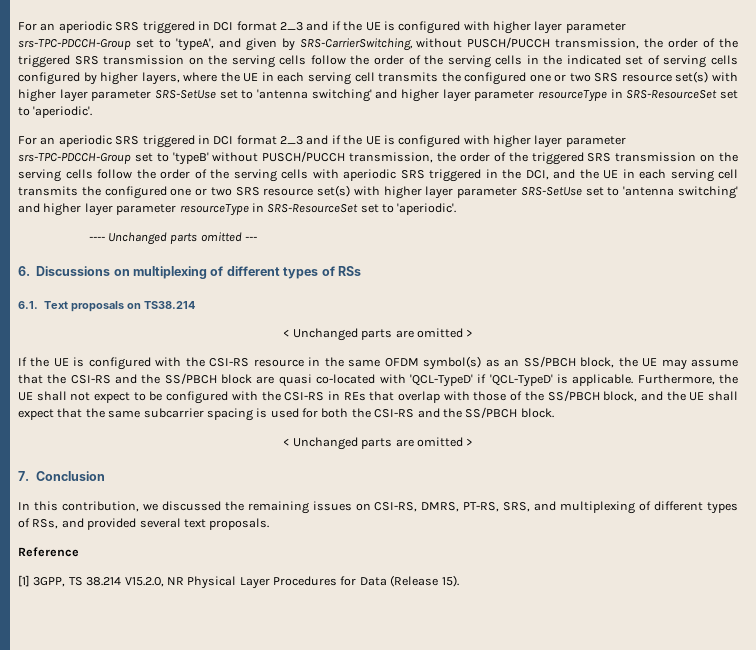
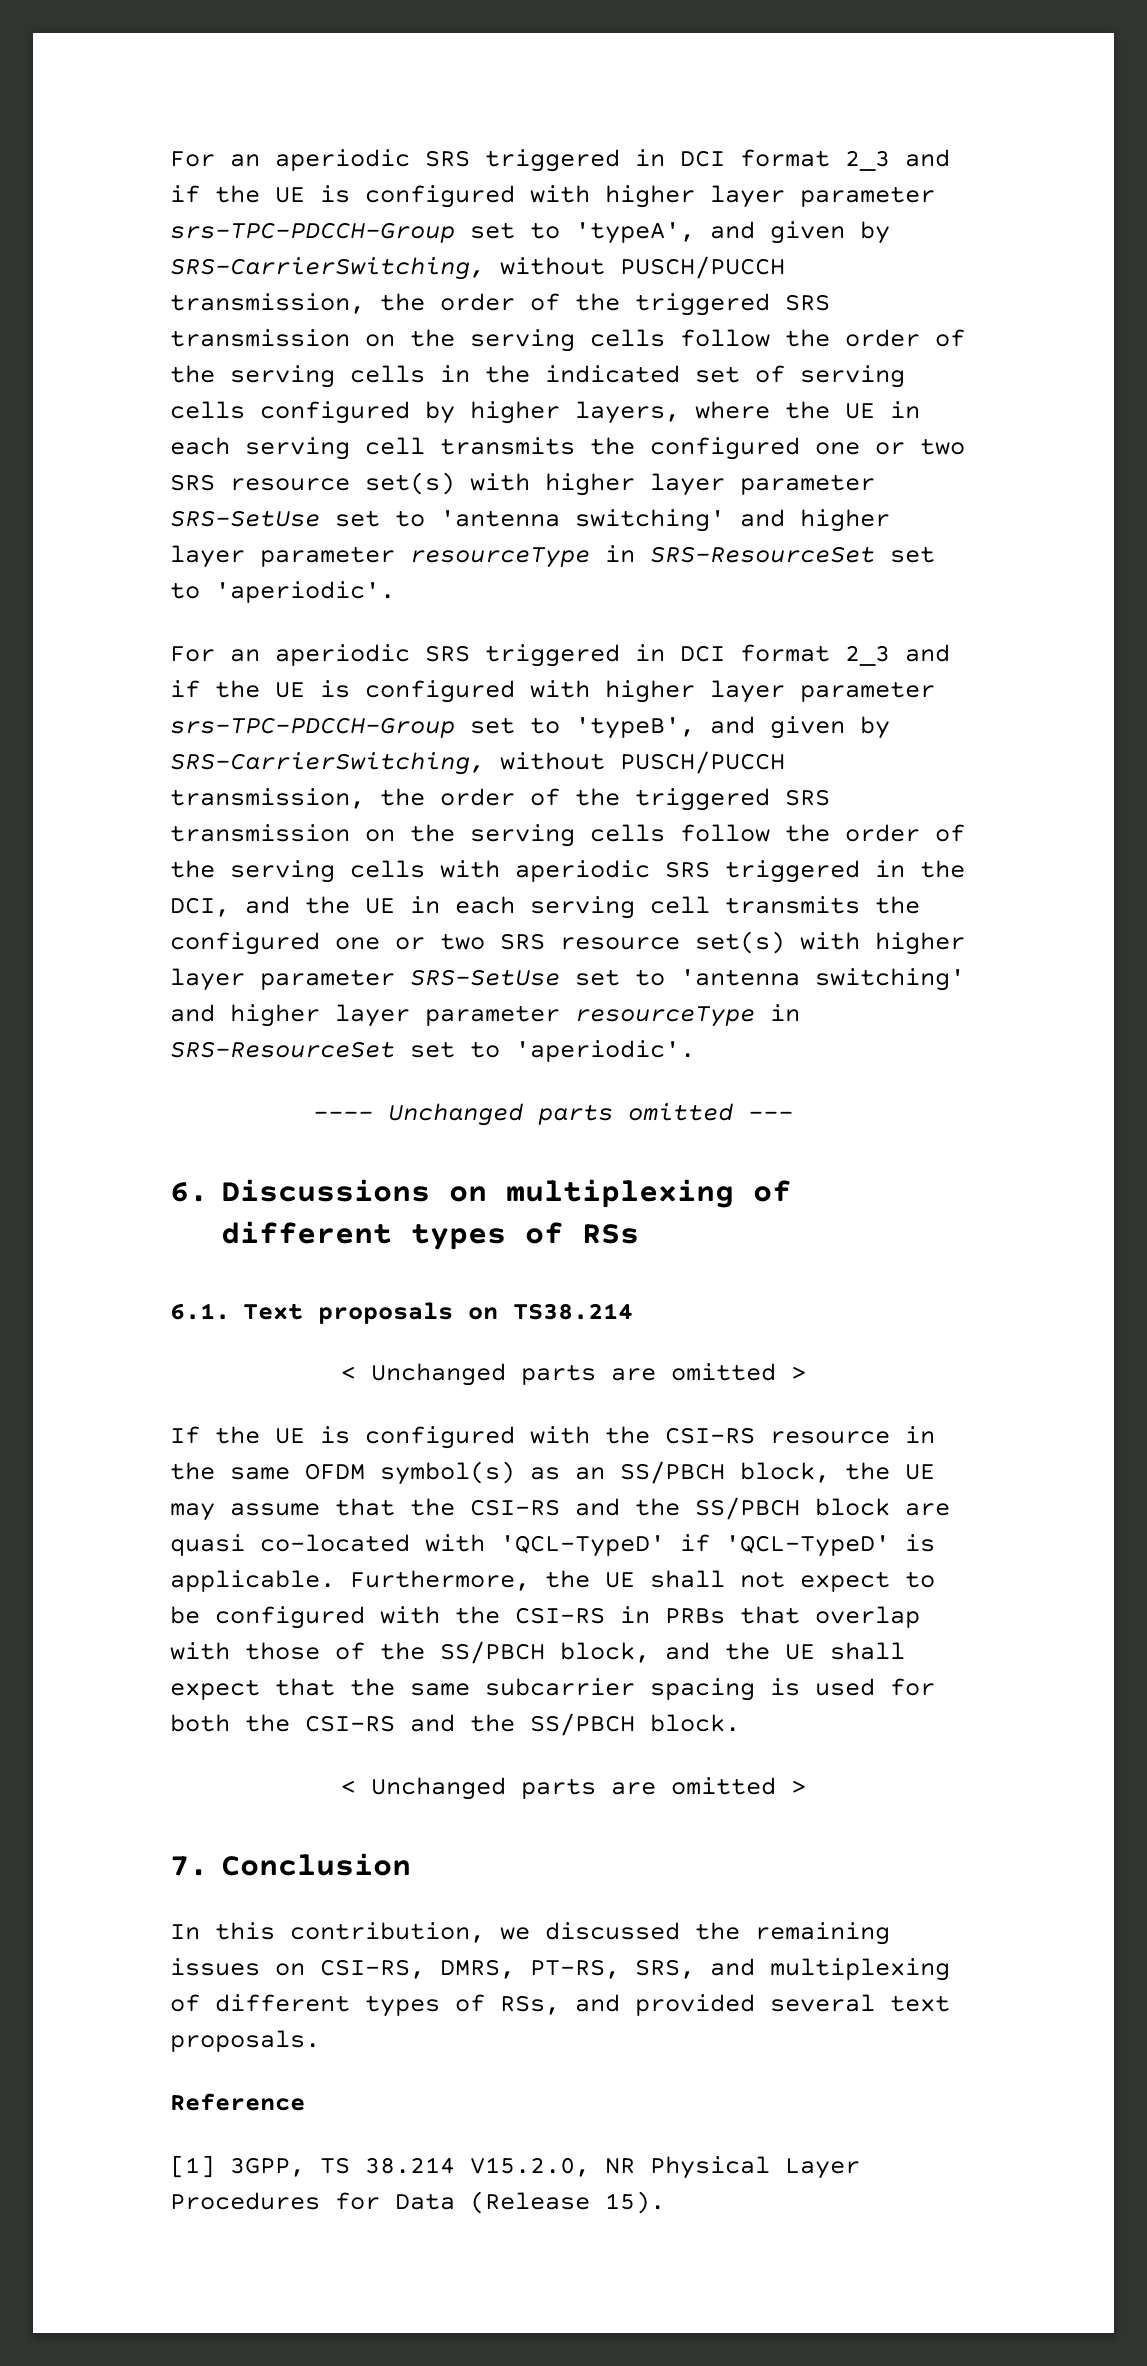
- For an aperiodic SRS triggered in DCI format 2_3 and if the UE is configured with higher layer parameter srs-TPC-PDCCH-Group set to 'typeB' without PUSCH/PUCCH transmission, the order of the triggered SRS transmission on the serving cells follow the order of the serving cells with aperiodic SRS triggered in the DCI, and the UE in each serving cell transmits the configured one or two SRS resource set(s) with higher layer parameter SRS-SetUse set to 'antenna switching' and higher layer parameter resourceType in SRS-ResourceSet set to 'aperiodic'.
+ For an aperiodic SRS triggered in DCI format 2_3 and if the UE is configured with higher layer parameter srs-TPC-PDCCH-Group set to 'typeB', and given by SRS-CarrierSwitching, without PUSCH/PUCCH transmission, the order of the triggered SRS transmission on the serving cells follow the order of the serving cells with aperiodic SRS triggered in the DCI, and the UE in each serving cell transmits the configured one or two SRS resource set(s) with higher layer parameter SRS-SetUse set to 'antenna switching' and higher layer parameter resourceType in SRS-ResourceSet set to 'aperiodic'.
- Furthermore, the UE shall not expect to be configured with the CSI-RS in REs that overlap with those of the SS/PBCH block, and the UE shall expect that the same subcarrier spacing is used for both the CSI-RS and the SS/PBCH block.
+ Furthermore, the UE shall not expect to be configured with the CSI-RS in PRBs that overlap with those of the SS/PBCH block, and the UE shall expect that the same subcarrier spacing is used for both the CSI-RS and the SS/PBCH block.

